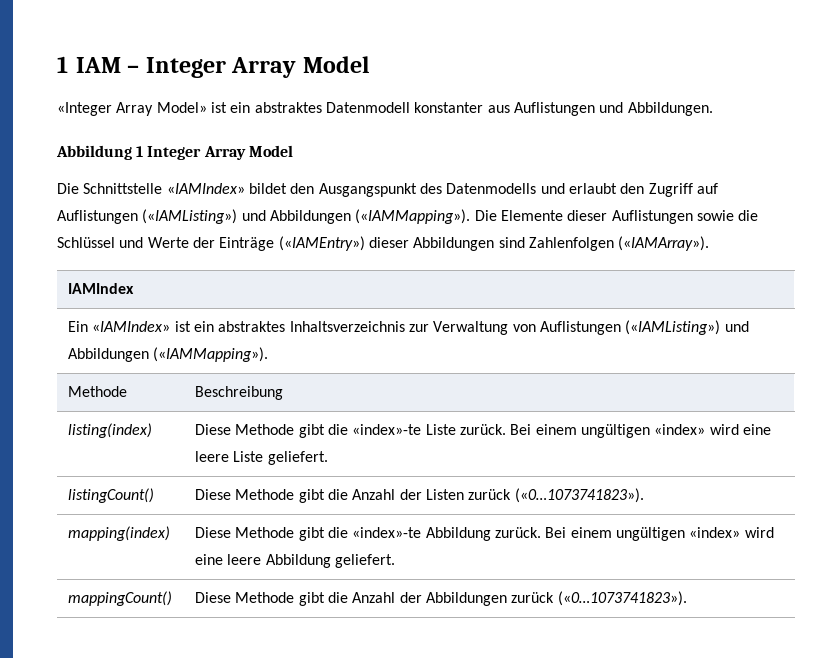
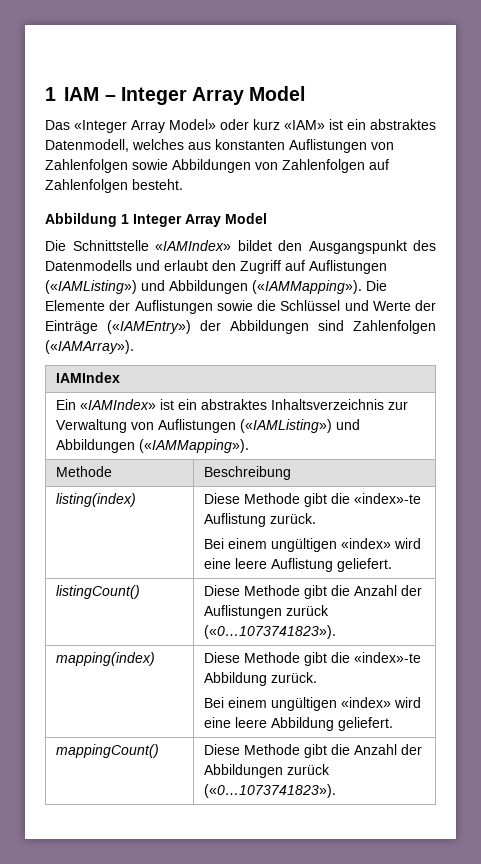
- «Integer Array Model» ist ein abstraktes Datenmodell konstanter aus Auflistungen und Abbildungen.
+ Das «Integer Array Model» oder kurz «IAM» ist ein abstraktes Datenmodell, welches aus konstanten Auflistungen von Zahlenfolgen sowie Abbildungen von Zahlenfolgen auf Zahlenfolgen besteht.
- Die Elemente dieser Auflistungen sowie die Schlüssel und Werte der Einträge («IAMEntry») dieser Abbildungen sind Zahlenfolgen («IAMArray»).
+ Die Elemente der Auflistungen sowie die Schlüssel und Werte der Einträge («IAMEntry») der Abbildungen sind Zahlenfolgen («IAMArray»).
- listing(index) | Diese Methode gibt die «index»-te Liste zurück. Bei einem ungültigen «index» wird eine leere Liste geliefert.
+ listing(index) | Diese Methode gibt die «index»-te Auflistung zurück.
+ Bei einem ungültigen «index» wird eine leere Auflistung geliefert.
- listingCount() | Diese Methode gibt die Anzahl der Listen zurück («0…1073741823»).
+ listingCount() | Diese Methode gibt die Anzahl der Auflistungen zurück («0…1073741823»).
- mapping(index) | Diese Methode gibt die «index»-te Abbildung zurück. Bei einem ungültigen «index» wird eine leere Abbildung geliefert.
+ mapping(index) | Diese Methode gibt die «index»-te Abbildung zurück.
+ Bei einem ungültigen «index» wird eine leere Abbildung geliefert.

